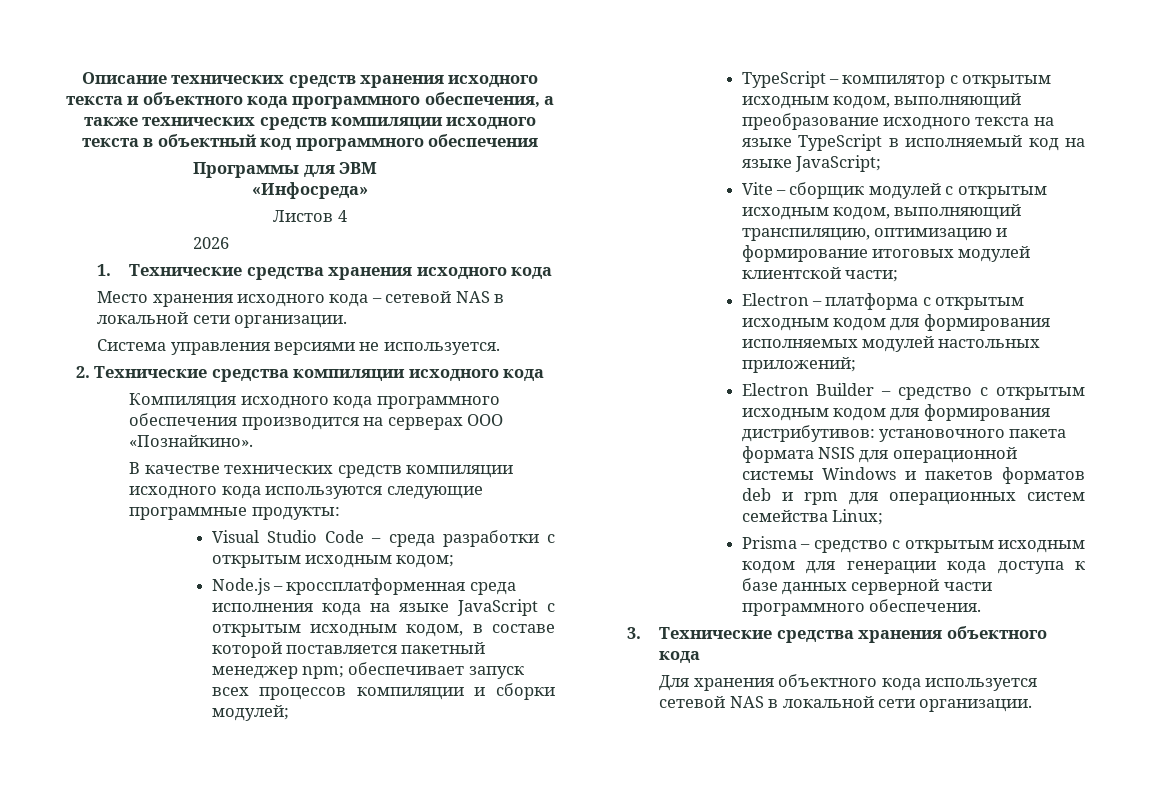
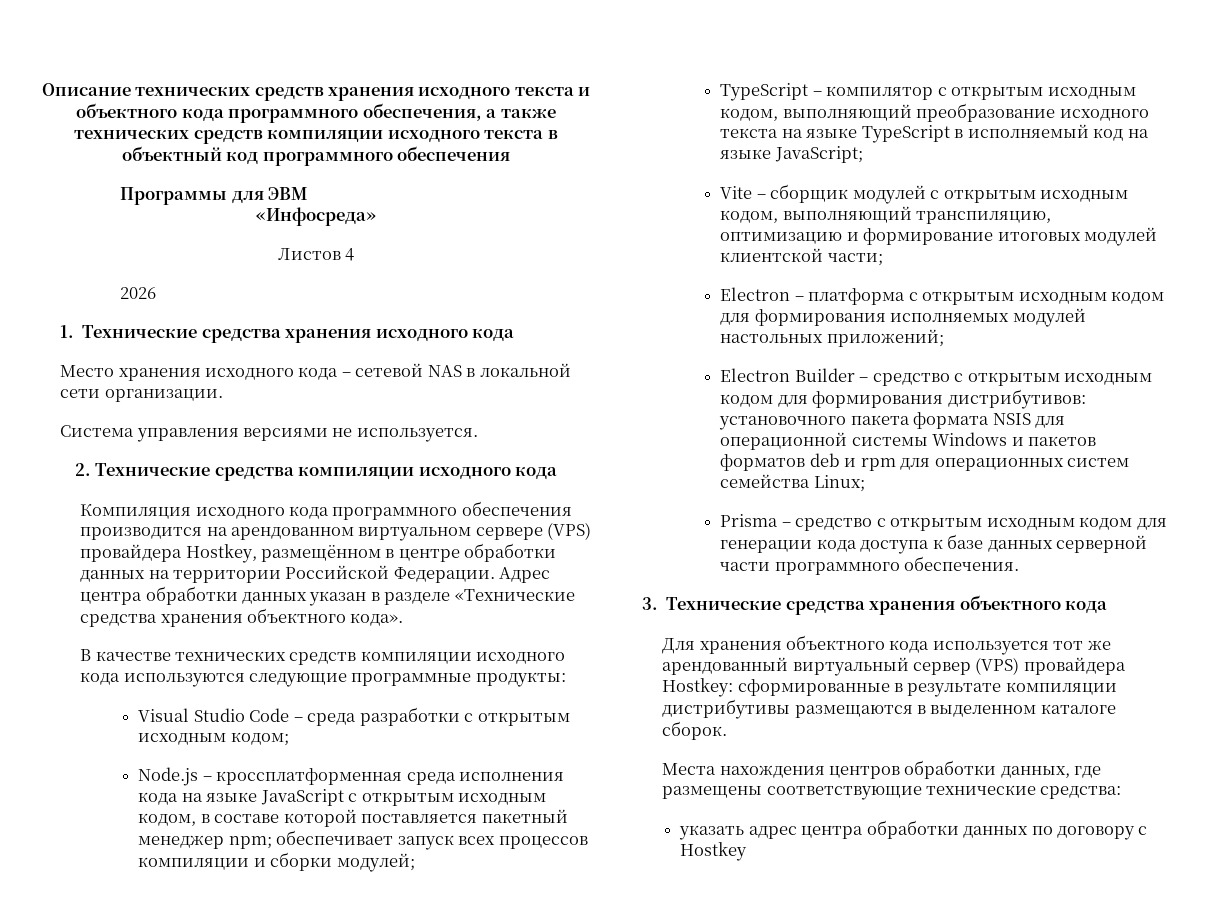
- Компиляция исходного кода программного обеспечения производится на серверах ООО «Познайкино».
+ Компиляция исходного кода программного обеспечения производится на арендованном виртуальном сервере (VPS) провайдера Hostkey, размещённом в центре обработки данных на территории Российской Федерации. Адрес центра обработки данных указан в разделе «Технические средства хранения объектного кода».
- Для хранения объектного кода используется сетевой NAS в локальной сети организации.
+ Для хранения объектного кода используется тот же арендованный виртуальный сервер (VPS) провайдера Hostkey: сформированные в результате компиляции дистрибутивы размещаются в выделенном каталоге сборок.
+ Места нахождения центров обработки данных, где размещены соответствующие технические средства:
+ указать адрес центра обработки данных по договору с Hostkey

